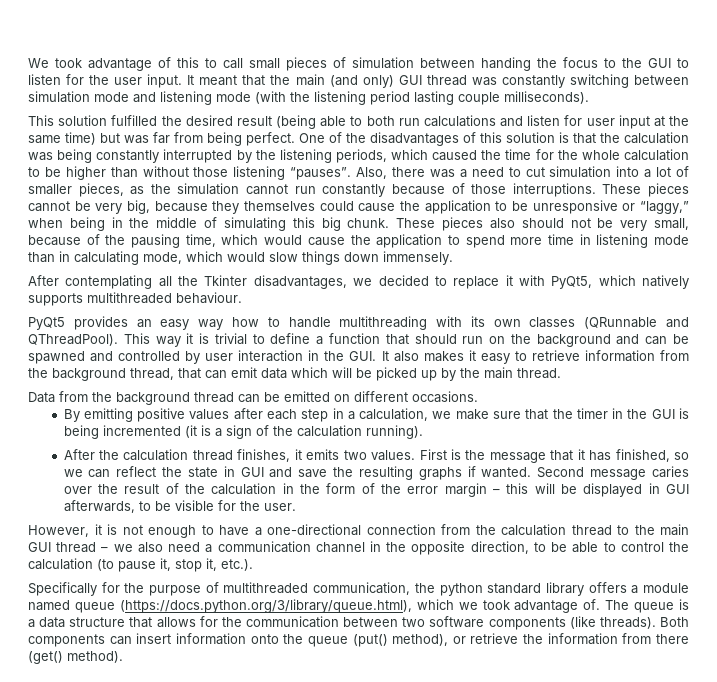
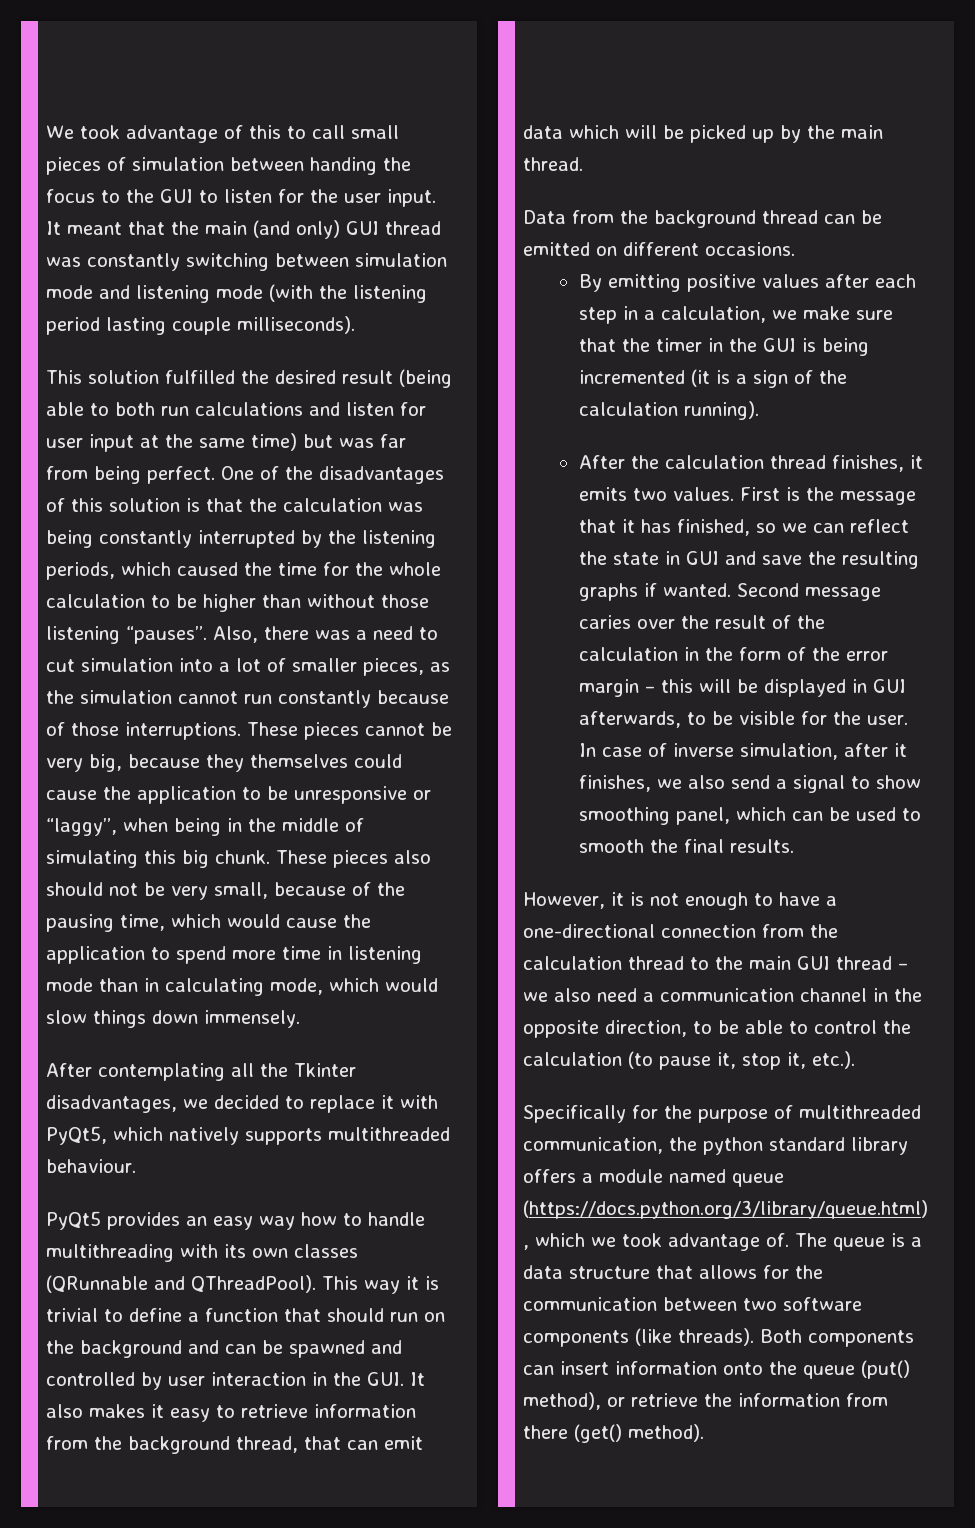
- These pieces cannot be very big, because they themselves could cause the application to be unresponsive or “laggy,” when being in the middle of simulating this big chunk.
+ These pieces cannot be very big, because they themselves could cause the application to be unresponsive or “laggy”, when being in the middle of simulating this big chunk.
+ In case of inverse simulation, after it finishes, we also send a signal to show smoothing panel, which can be used to smooth the final results.

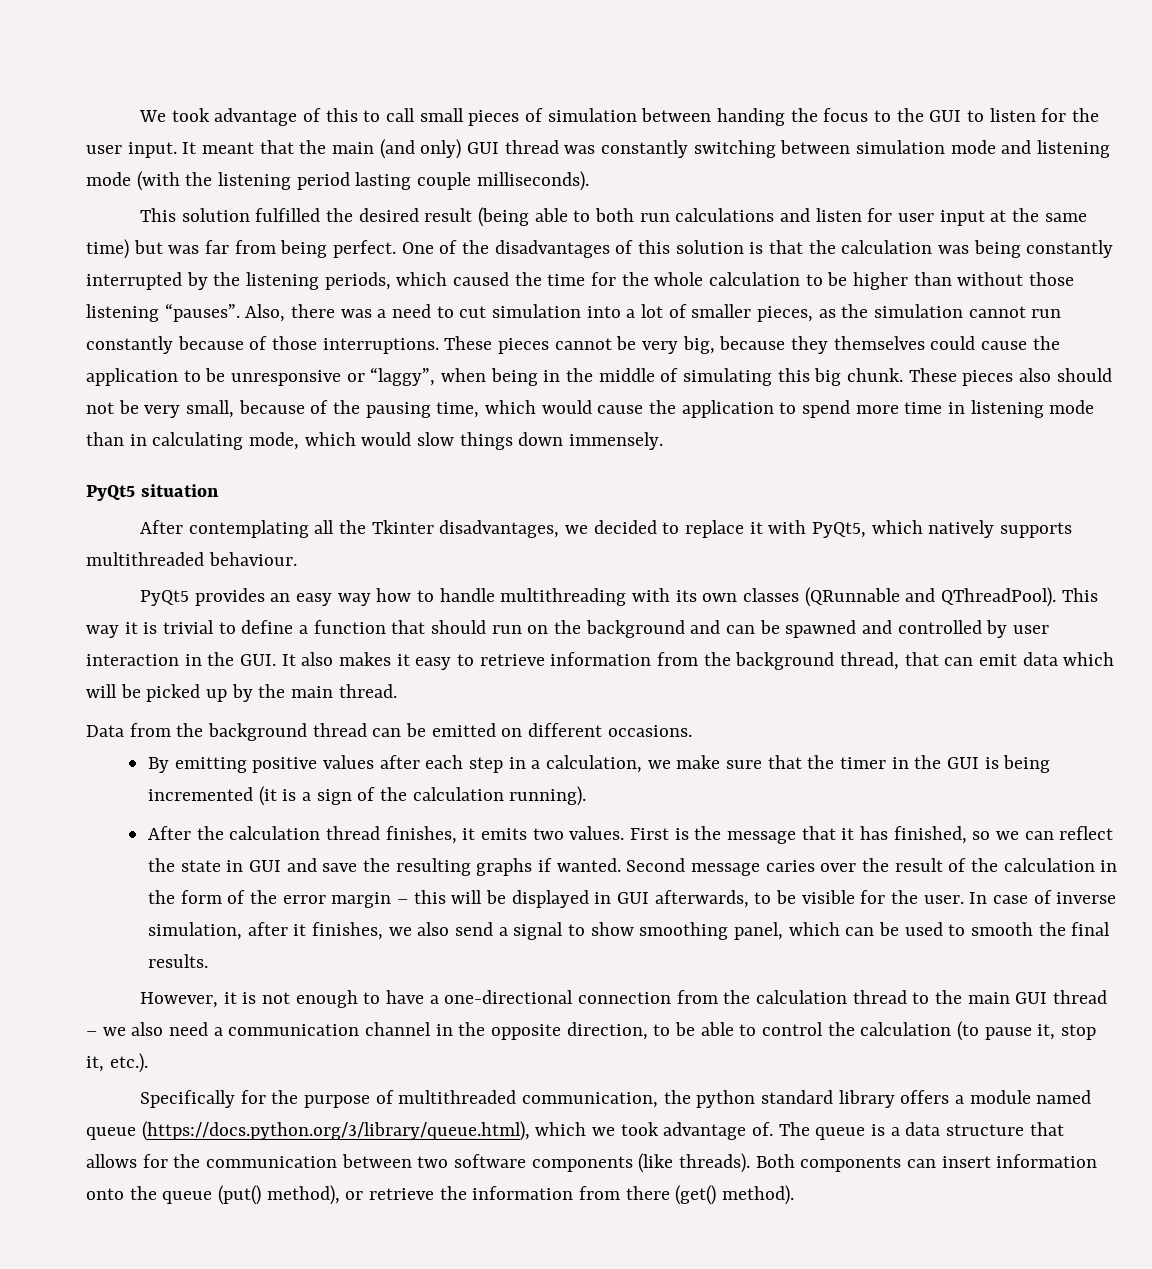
+ PyQt5 situation

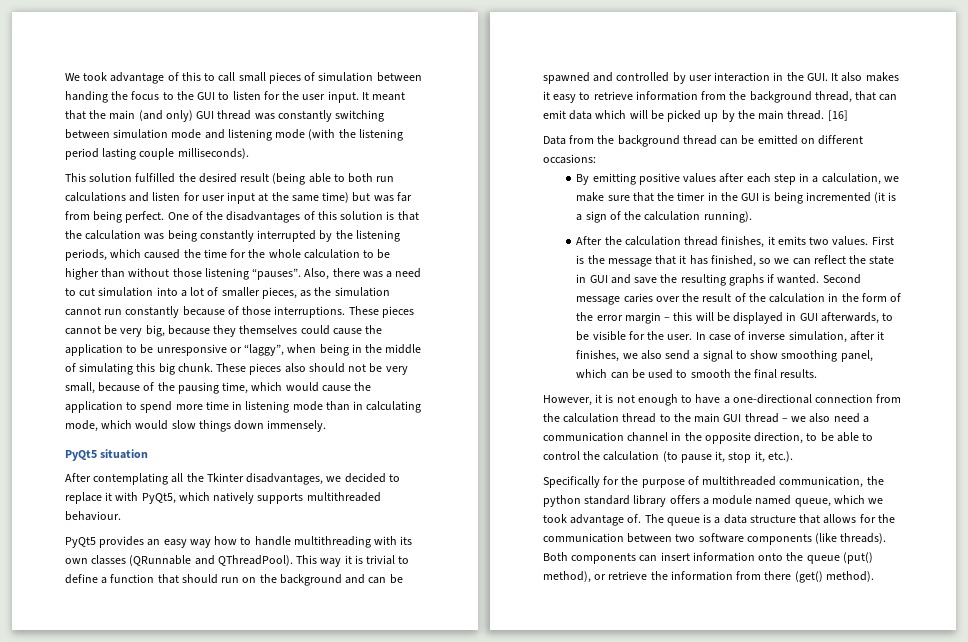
+ [16]
- Data from the background thread can be emitted on different occasions.
+ Data from the background thread can be emitted on different occasions:
- Specifically for the purpose of multithreaded communication, the python standard library offers a module named queue (https://docs.python.org/3/library/queue.html), which we took advantage of.
+ Specifically for the purpose of multithreaded communication, the python standard library offers a module named queue, which we took advantage of.

